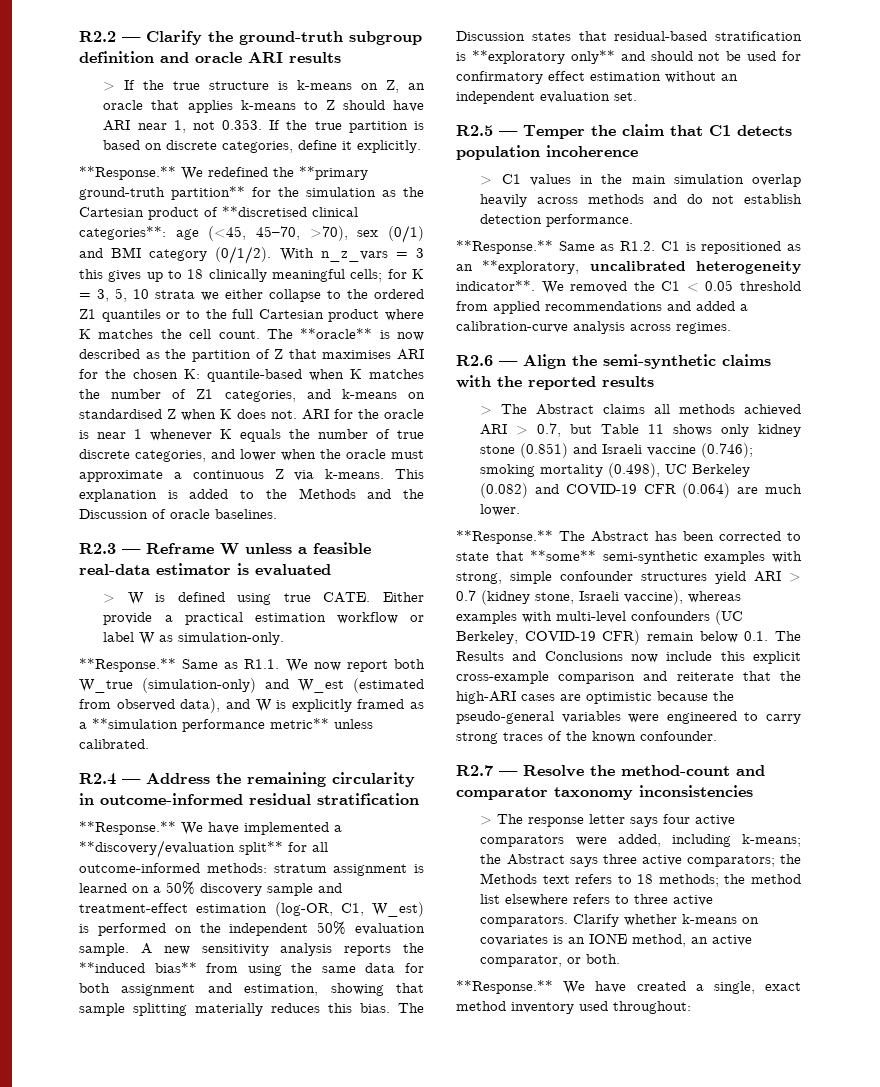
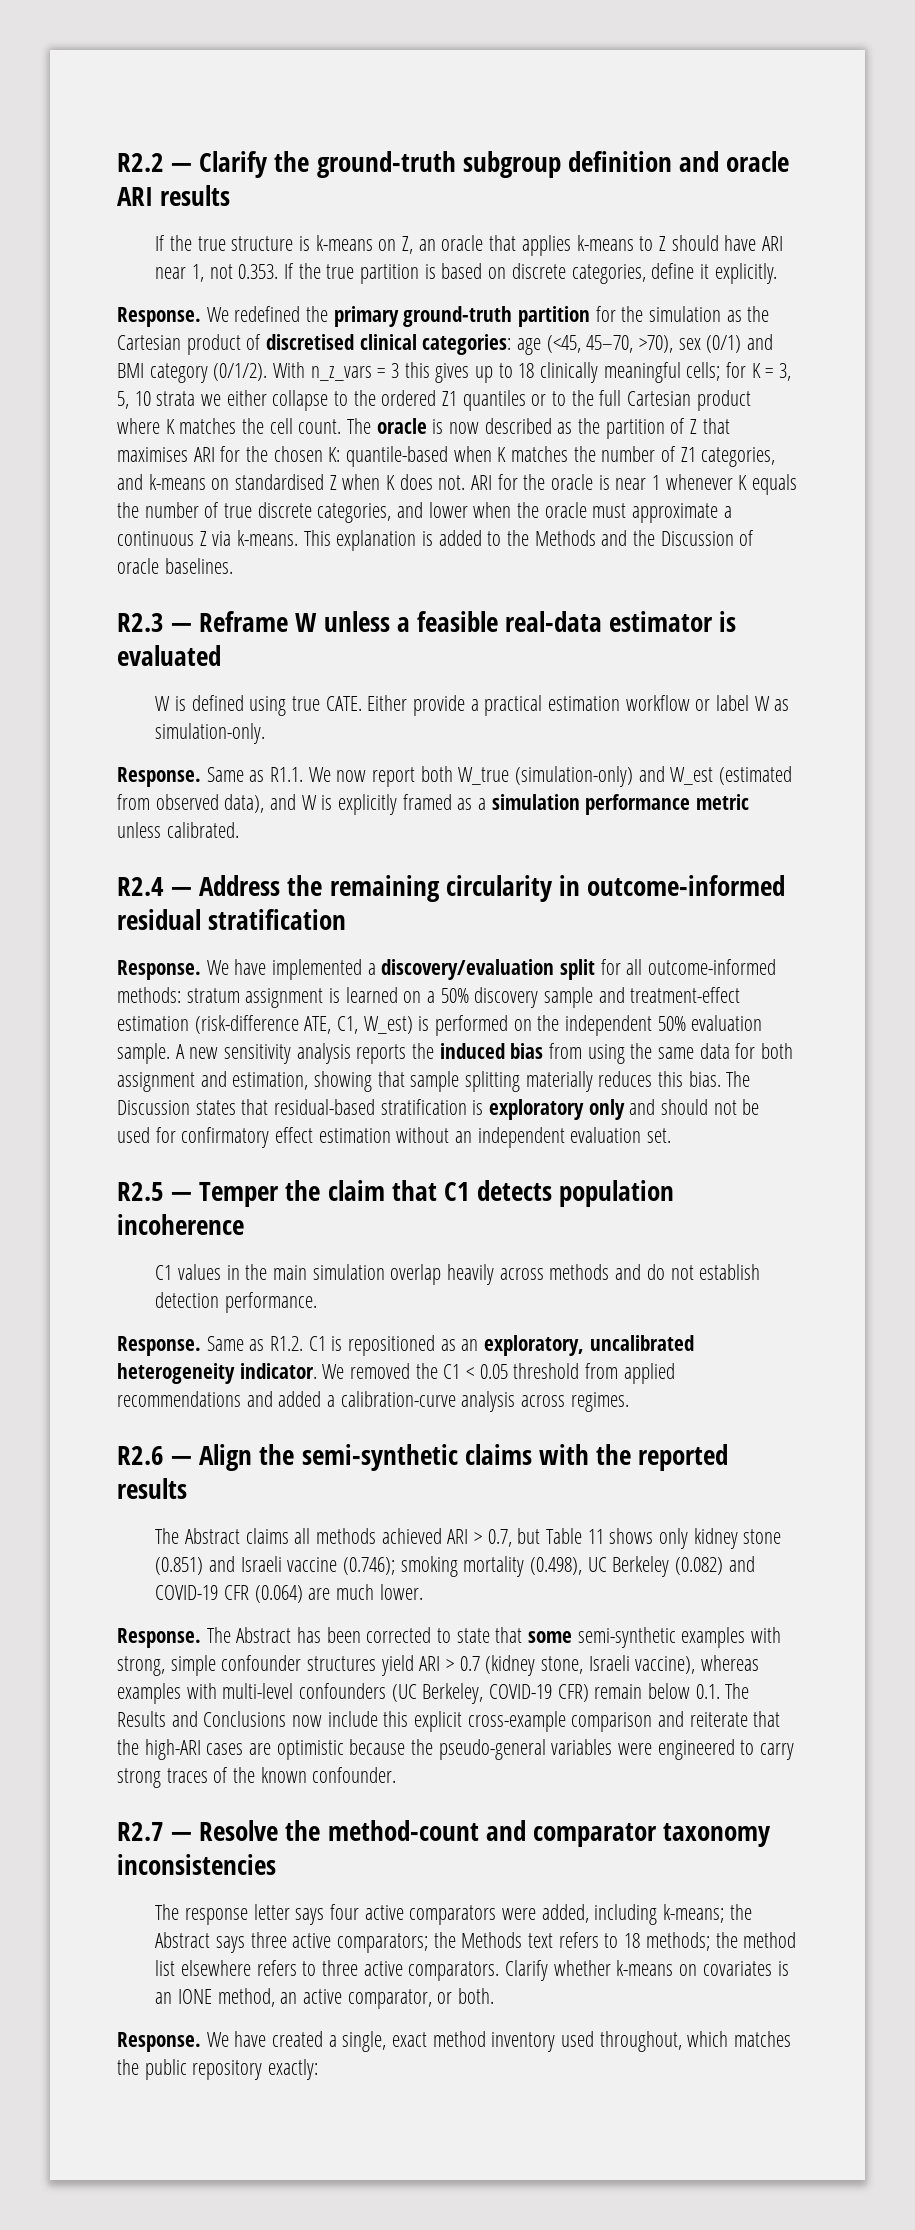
- > If the true structure is k-means on Z, an oracle that applies k-means to Z should have ARI near 1, not 0.353. If the true partition is based on discrete categories, define it explicitly.
+ If the true structure is k-means on Z, an oracle that applies k-means to Z should have ARI near 1, not 0.353. If the true partition is based on discrete categories, define it explicitly.
- **Response.** We redefined the **primary ground-truth partition** for the simulation as the Cartesian product of **discretised clinical categories**: age (<45, 45–70, >70), sex (0/1) and BMI category (0/1/2).
+ Response. We redefined the primary ground-truth partition for the simulation as the Cartesian product of discretised clinical categories: age (<45, 45–70, >70), sex (0/1) and BMI category (0/1/2).
- The **oracle** is now described as the partition of Z that maximises ARI for the chosen K: quantile-based when K matches the number of Z1 categories, and k-means on standardised Z when K does not.
+ The oracle is now described as the partition of Z that maximises ARI for the chosen K: quantile-based when K matches the number of Z1 categories, and k-means on standardised Z when K does not.
- > W is defined using true CATE.
+ W is defined using true CATE.
- **Response.** Same as R1.1. We now report both W_true (simulation-only) and W_est (estimated from observed data), and W is explicitly framed as a **simulation performance metric** unless calibrated.
+ Response. Same as R1.1. We now report both W_true (simulation-only) and W_est (estimated from observed data), and W is explicitly framed as a simulation performance metric unless calibrated.
- **Response.** We have implemented a **discovery/evaluation split** for all outcome-informed methods: stratum assignment is learned on a 50% discovery sample and treatment-effect estimation (log-OR, C1, W_est) is performed on the independent 50% evaluation sample.
+ Response. We have implemented a discovery/evaluation split for all outcome-informed methods: stratum assignment is learned on a 50% discovery sample and treatment-effect estimation (risk-difference ATE, C1, W_est) is performed on the independent 50% evaluation sample.
- A new sensitivity analysis reports the **induced bias** from using the same data for both assignment and estimation, showing that sample splitting materially reduces this bias.
+ A new sensitivity analysis reports the induced bias from using the same data for both assignment and estimation, showing that sample splitting materially reduces this bias.
- The Discussion states that residual-based stratification is **exploratory only** and should not be used for confirmatory effect estimation without an independent evaluation set.
+ The Discussion states that residual-based stratification is exploratory only and should not be used for confirmatory effect estimation without an independent evaluation set.
- > C1 values in the main simulation overlap heavily across methods and do not establish detection performance.
+ C1 values in the main simulation overlap heavily across methods and do not establish detection performance.
- **Response.** Same as R1.2. C1 is repositioned as an **exploratory, uncalibrated heterogeneity indicator**.
+ Response. Same as R1.2. C1 is repositioned as an exploratory, uncalibrated heterogeneity indicator.
- > The Abstract claims all methods achieved ARI > 0.7, but Table 11 shows only kidney stone (0.851) and Israeli vaccine (0.746); smoking mortality (0.498), UC Berkeley (0.082) and COVID-19 CFR (0.064) are much lower.
+ The Abstract claims all methods achieved ARI > 0.7, but Table 11 shows only kidney stone (0.851) and Israeli vaccine (0.746); smoking mortality (0.498), UC Berkeley (0.082) and COVID-19 CFR (0.064) are much lower.
- **Response.** The Abstract has been corrected to state that **some** semi-synthetic examples with strong, simple confounder structures yield ARI > 0.7 (kidney stone, Israeli vaccine), whereas examples with multi-level confounders (UC Berkeley, COVID-19 CFR) remain below 0.1. The Results and Conclusions now include this explicit cross-example comparison and reiterate that the high-ARI cases are optimistic because the pseudo-general variables were engineered to carry strong traces of the known confounder.
+ Response. The Abstract has been corrected to state that some semi-synthetic examples with strong, simple confounder structures yield ARI > 0.7 (kidney stone, Israeli vaccine), whereas examples with multi-level confounders (UC Berkeley, COVID-19 CFR) remain below 0.1. The Results and Conclusions now include this explicit cross-example comparison and reiterate that the high-ARI cases are optimistic because the pseudo-general variables were engineered to carry strong traces of the known confounder.
- > The response letter says four active comparators were added, including k-means; the Abstract says three active comparators; the Methods text refers to 18 methods; the method list elsewhere refers to three active comparators.
+ The response letter says four active comparators were added, including k-means; the Abstract says three active comparators; the Methods text refers to 18 methods; the method list elsewhere refers to three active comparators.
- **Response.** We have created a single, exact method inventory used throughout:
+ Response. We have created a single, exact method inventory used throughout, which matches the public repository exactly:

